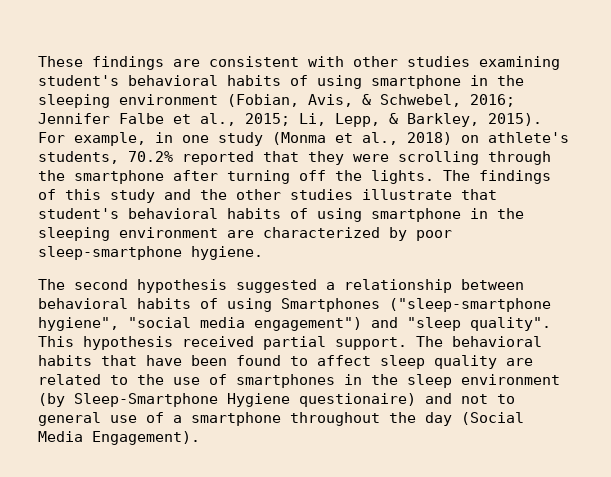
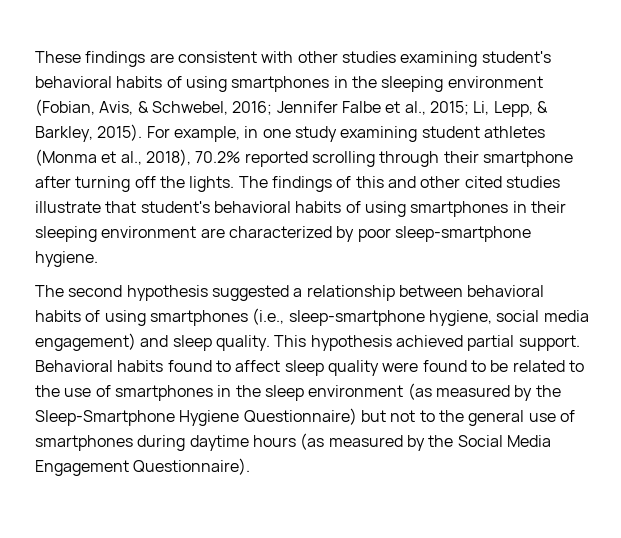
- These findings are consistent with other studies examining student's behavioral habits of using smartphone in the sleeping environment (Fobian, Avis, & Schwebel, 2016; Jennifer Falbe et al., 2015; Li, Lepp, & Barkley, 2015).
+ These findings are consistent with other studies examining student's behavioral habits of using smartphones in the sleeping environment (Fobian, Avis, & Schwebel, 2016; Jennifer Falbe et al., 2015; Li, Lepp, & Barkley, 2015).
- For example, in one study (Monma et al., 2018) on athlete's students, 70.2% reported that they were scrolling through the smartphone after turning off the lights.
+ For example, in one study examining student athletes (Monma et al., 2018), 70.2% reported scrolling through their smartphone after turning off the lights.
- The findings of this study and the other studies illustrate that student's behavioral habits of using smartphone in the sleeping environment are characterized by poor sleep-smartphone hygiene.
+ The findings of this and other cited studies illustrate that student's behavioral habits of using smartphones in their sleeping environment are characterized by poor sleep-smartphone hygiene.
- The second hypothesis suggested a relationship between behavioral habits of using Smartphones ("sleep-smartphone hygiene", "social media engagement") and "sleep quality".
+ The second hypothesis suggested a relationship between behavioral habits of using smartphones (i.e., sleep-smartphone hygiene, social media engagement) and sleep quality.
- This hypothesis received partial support.
+ This hypothesis achieved partial support.
- The behavioral habits that have been found to affect sleep quality are related to the use of smartphones in the sleep environment (by Sleep-Smartphone Hygiene questionaire) and not to general use of a smartphone throughout the day (Social Media Engagement).
+ Behavioral habits found to affect sleep quality were found to be related to the use of smartphones in the sleep environment (as measured by the Sleep-Smartphone Hygiene Questionnaire) but not to the general use of smartphones during daytime hours (as measured by the Social Media Engagement Questionnaire).

